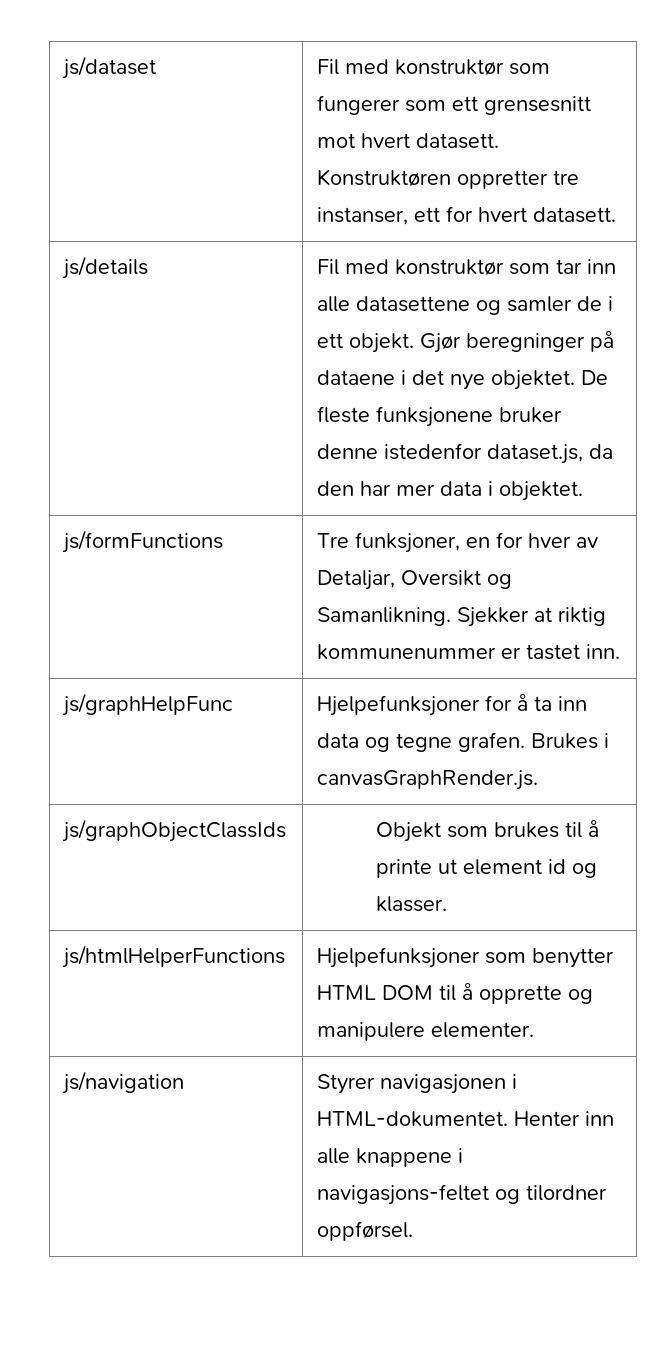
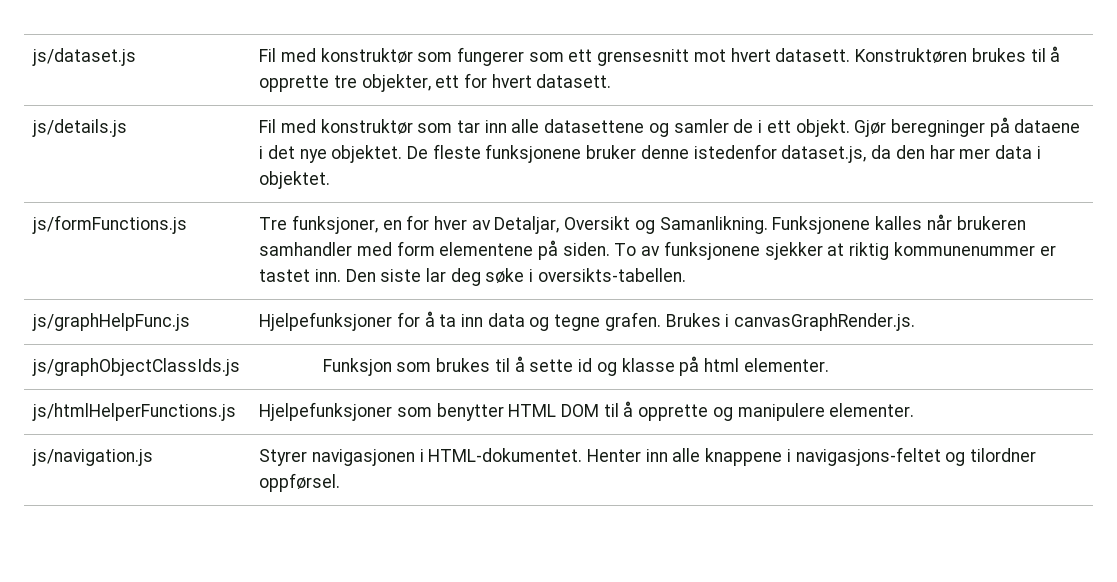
- js/dataset | Fil med konstruktør som fungerer som ett grensesnitt mot hvert datasett. Konstruktøren oppretter tre instanser, ett for hvert datasett.
+ js/dataset.js | Fil med konstruktør som fungerer som ett grensesnitt mot hvert datasett. Konstruktøren brukes til å opprette tre objekter, ett for hvert datasett.
- js/details | Fil med konstruktør som tar inn alle datasettene og samler de i ett objekt. Gjør beregninger på dataene i det nye objektet. De fleste funksjonene bruker denne istedenfor dataset.js, da den har mer data i objektet.
+ js/details.js | Fil med konstruktør som tar inn alle datasettene og samler de i ett objekt. Gjør beregninger på dataene i det nye objektet. De fleste funksjonene bruker denne istedenfor dataset.js, da den har mer data i objektet.
- js/formFunctions | Tre funksjoner, en for hver av Detaljar, Oversikt og Samanlikning. Sjekker at riktig kommunenummer er tastet inn.
- js/graphHelpFunc | Hjelpefunksjoner for å ta inn data og tegne grafen. Brukes i canvasGraphRender.js.
+ js/formFunctions.js | Tre funksjoner, en for hver av Detaljar, Oversikt og Samanlikning. Funksjonene kalles når brukeren samhandler med form elementene på siden. To av funksjonene sjekker at riktig kommunenummer er tastet inn. Den siste lar deg søke i oversikts-tabellen.
+ js/graphHelpFunc.js | Hjelpefunksjoner for å ta inn data og tegne grafen. Brukes i canvasGraphRender.js.
- js/graphObjectClassIds | Objekt som brukes til å printe ut element id og klasser.
- js/htmlHelperFunctions | Hjelpefunksjoner som benytter HTML DOM til å opprette og manipulere elementer.
+ js/graphObjectClassIds.js | Funksjon som brukes til å sette id og klasse på html elementer.
+ js/htmlHelperFunctions.js | Hjelpefunksjoner som benytter HTML DOM til å opprette og manipulere elementer.
- js/navigation | Styrer navigasjonen i HTML-dokumentet. Henter inn alle knappene i navigasjons-feltet og tilordner oppførsel.
+ js/navigation.js | Styrer navigasjonen i HTML-dokumentet. Henter inn alle knappene i navigasjons-feltet og tilordner oppførsel.

